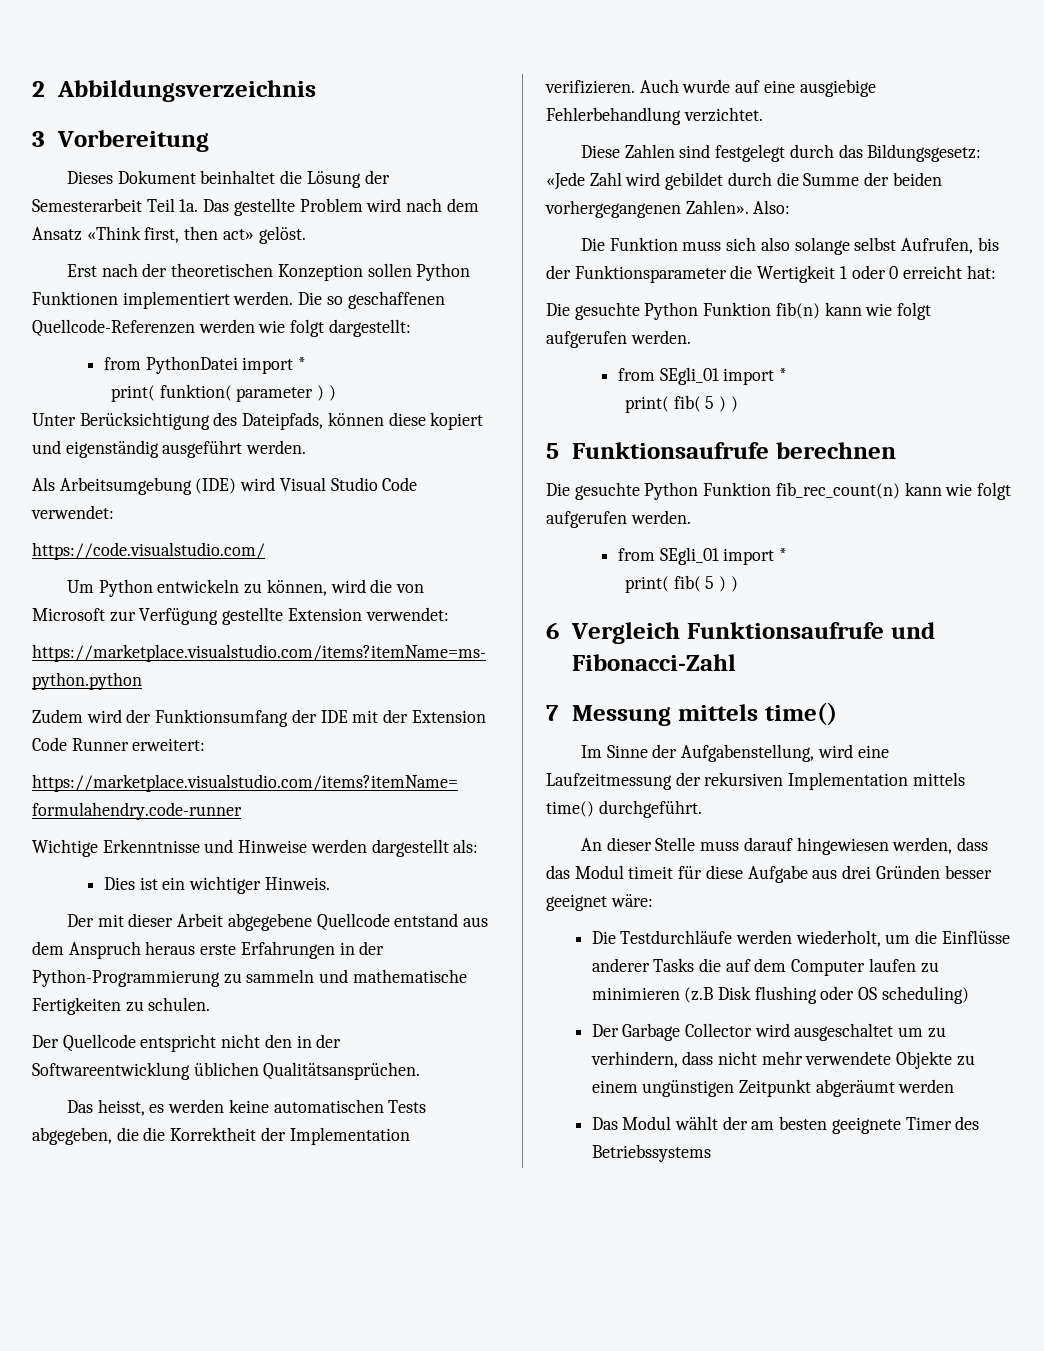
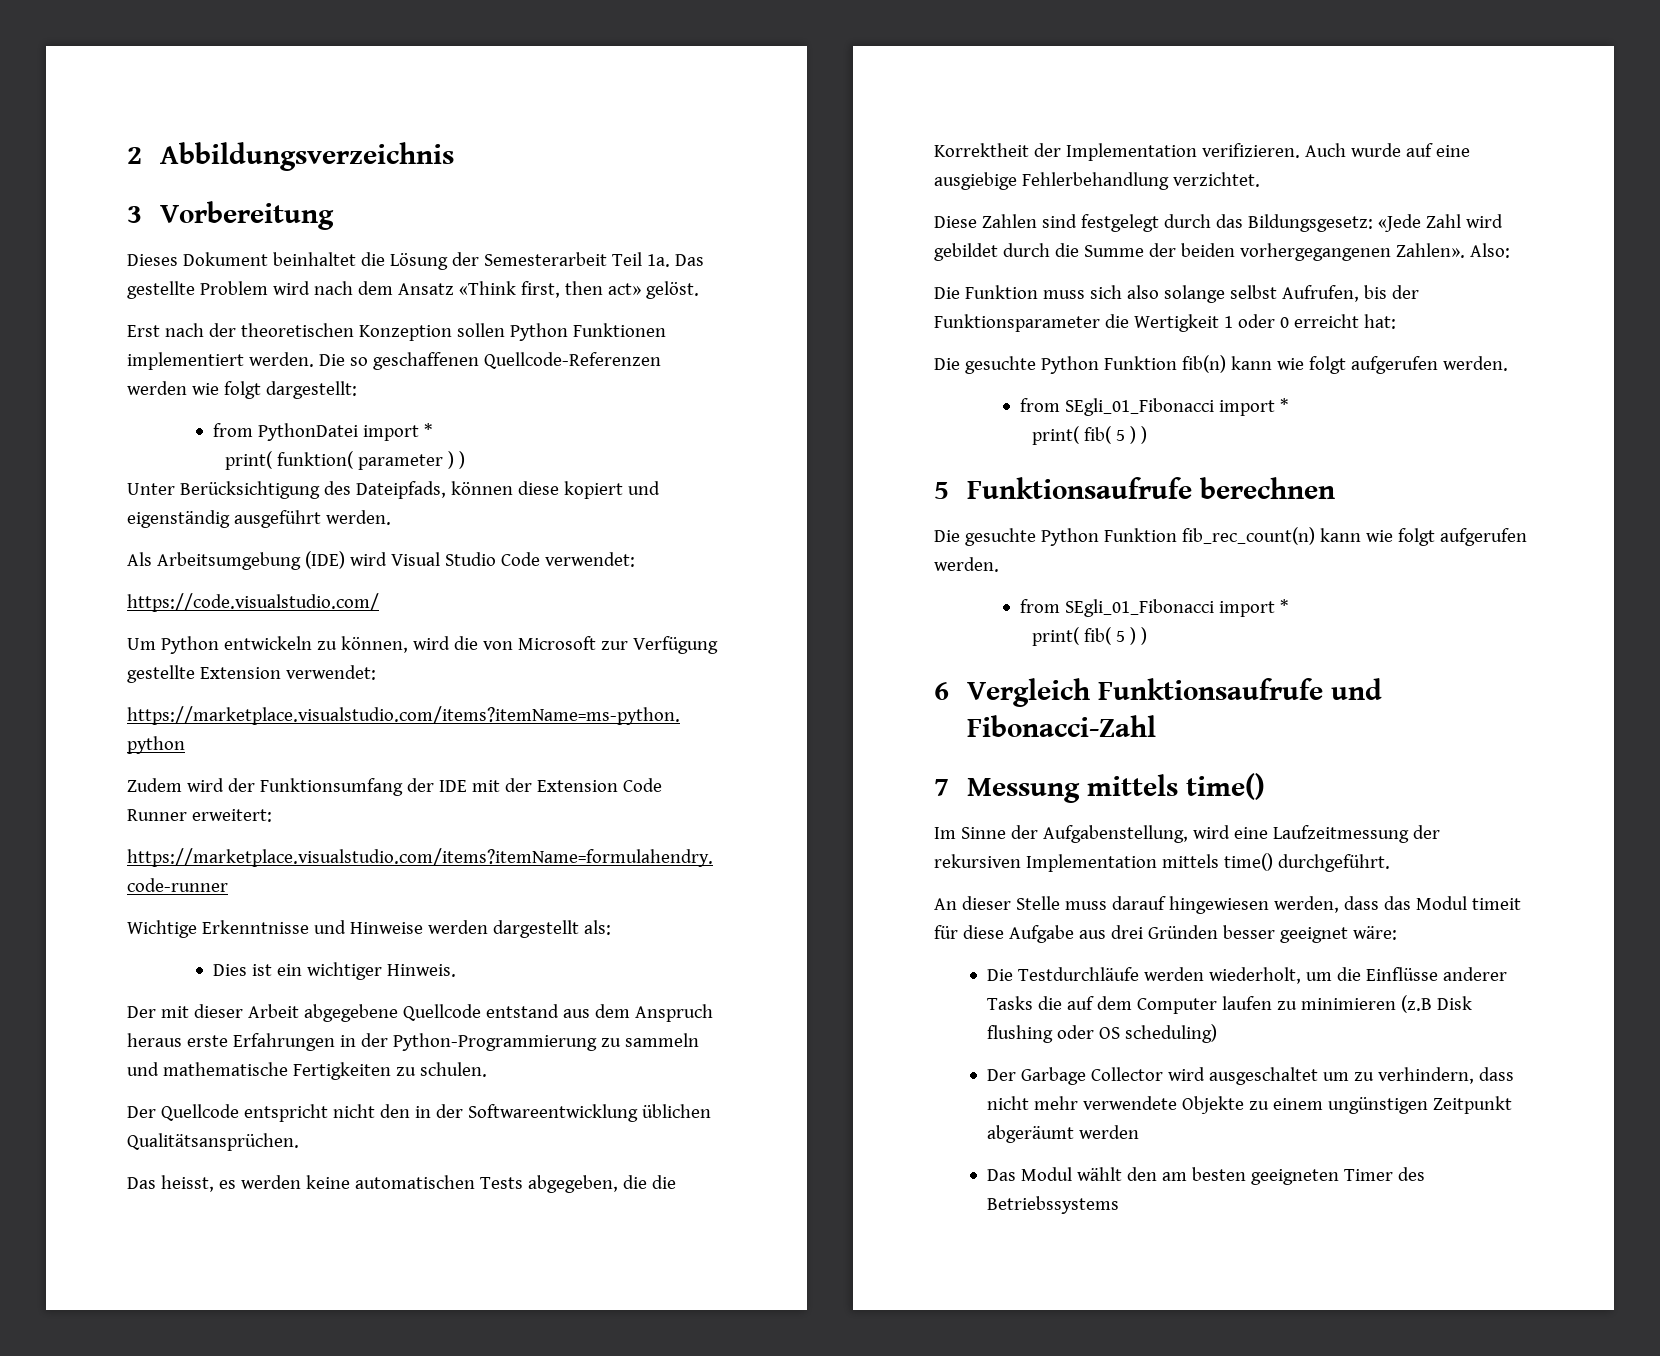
  Die gesuchte Python Funktion fib(n) kann wie folgt aufgerufen werden.
- from SEgli_01 import *
+ from SEgli_01_Fibonacci import *
  Die gesuchte Python Funktion fib_rec_count(n) kann wie folgt aufgerufen werden.
- from SEgli_01 import *
+ from SEgli_01_Fibonacci import *
- Das Modul wählt der am besten geeignete Timer des Betriebssystems
+ Das Modul wählt den am besten geeigneten Timer des Betriebssystems

